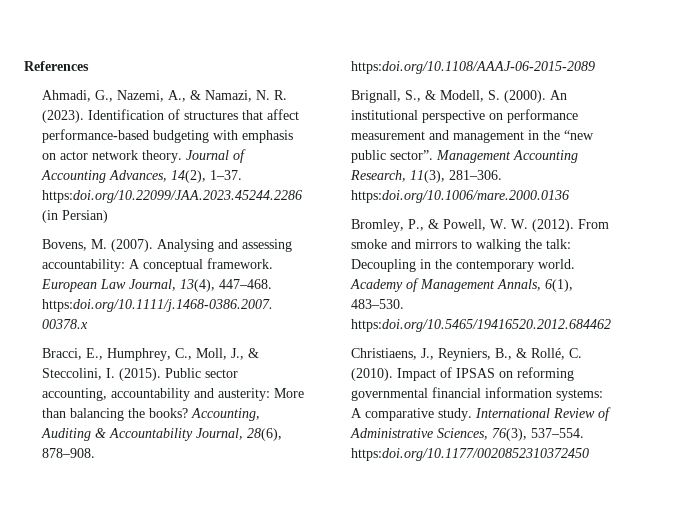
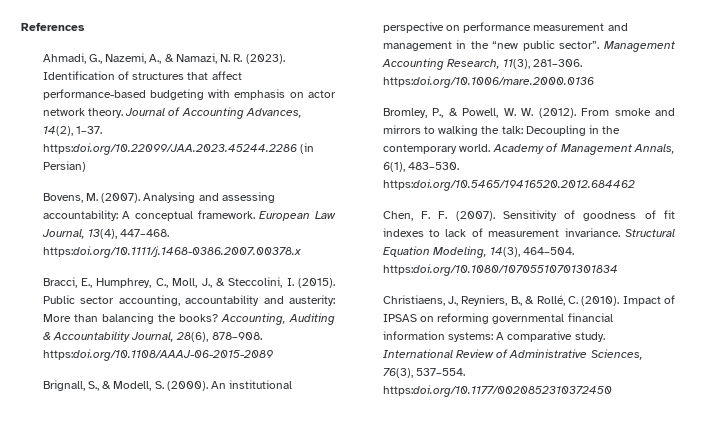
+ Chen, F. F. (2007). Sensitivity of goodness of fit indexes to lack of measurement invariance. Structural Equation Modeling, 14(3), 464–504. https:doi.org/10.1080/10705510701301834

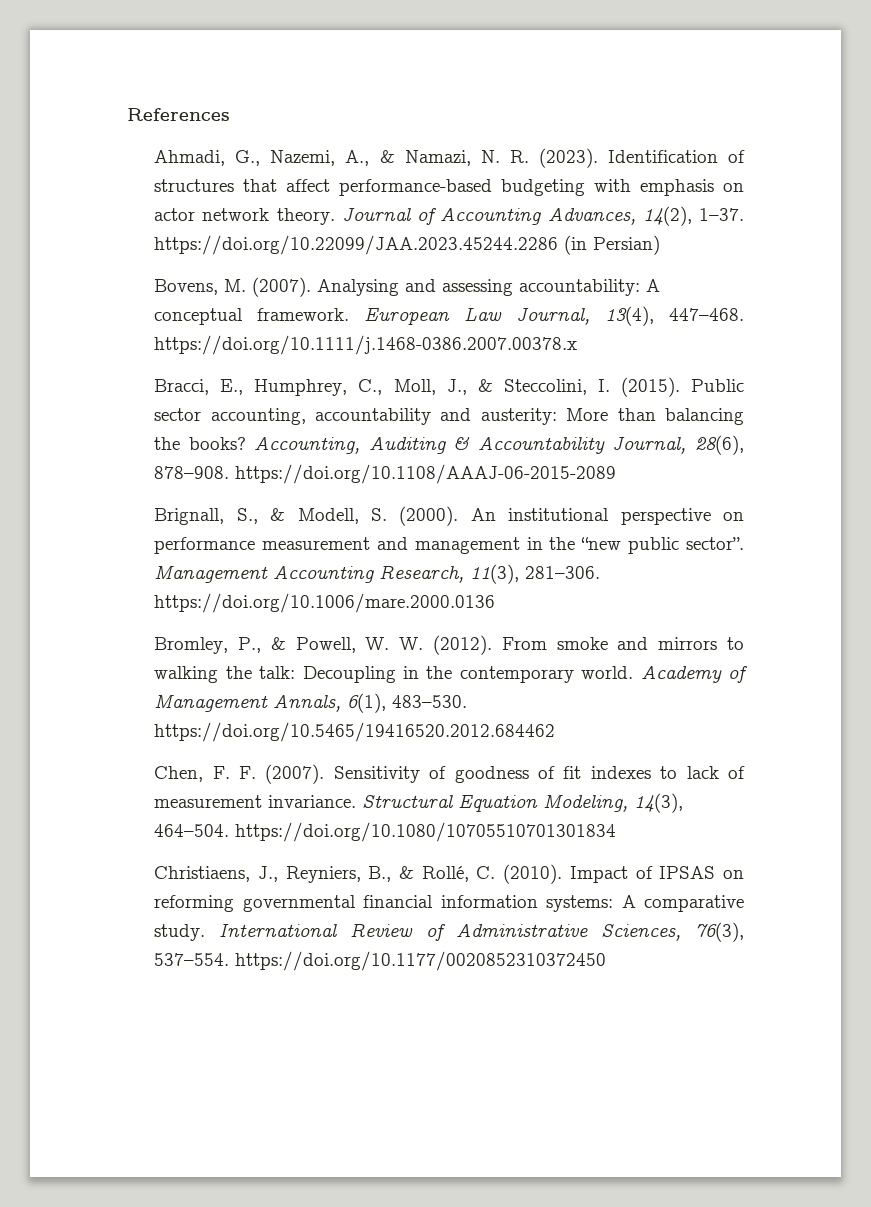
- Journal of Accounting Advances, 14(2), 1–37. https:doi.org/10.22099/JAA.2023.45244.2286 (in Persian)
+ Journal of Accounting Advances, 14(2), 1–37. https://doi.org/10.22099/JAA.2023.45244.2286 (in Persian)
- European Law Journal, 13(4), 447–468. https:doi.org/10.1111/j.1468-0386.2007.00378.x
+ European Law Journal, 13(4), 447–468. https://doi.org/10.1111/j.1468-0386.2007.00378.x
- Accounting, Auditing & Accountability Journal, 28(6), 878–908. https:doi.org/10.1108/AAAJ-06-2015-2089
+ Accounting, Auditing & Accountability Journal, 28(6), 878–908. https://doi.org/10.1108/AAAJ-06-2015-2089
- Management Accounting Research, 11(3), 281–306. https:doi.org/10.1006/mare.2000.0136
+ Management Accounting Research, 11(3), 281–306. https://doi.org/10.1006/mare.2000.0136
- Academy of Management Annals, 6(1), 483–530. https:doi.org/10.5465/19416520.2012.684462
+ Academy of Management Annals, 6(1), 483–530. https://doi.org/10.5465/19416520.2012.684462
- Structural Equation Modeling, 14(3), 464–504. https:doi.org/10.1080/10705510701301834
+ Structural Equation Modeling, 14(3), 464–504. https://doi.org/10.1080/10705510701301834
- International Review of Administrative Sciences, 76(3), 537–554. https:doi.org/10.1177/0020852310372450
+ International Review of Administrative Sciences, 76(3), 537–554. https://doi.org/10.1177/0020852310372450

